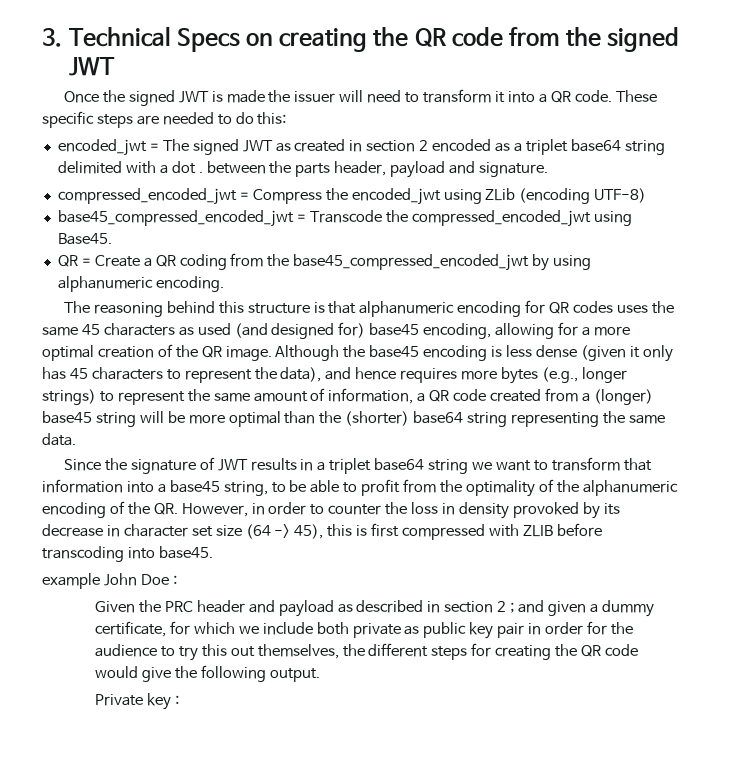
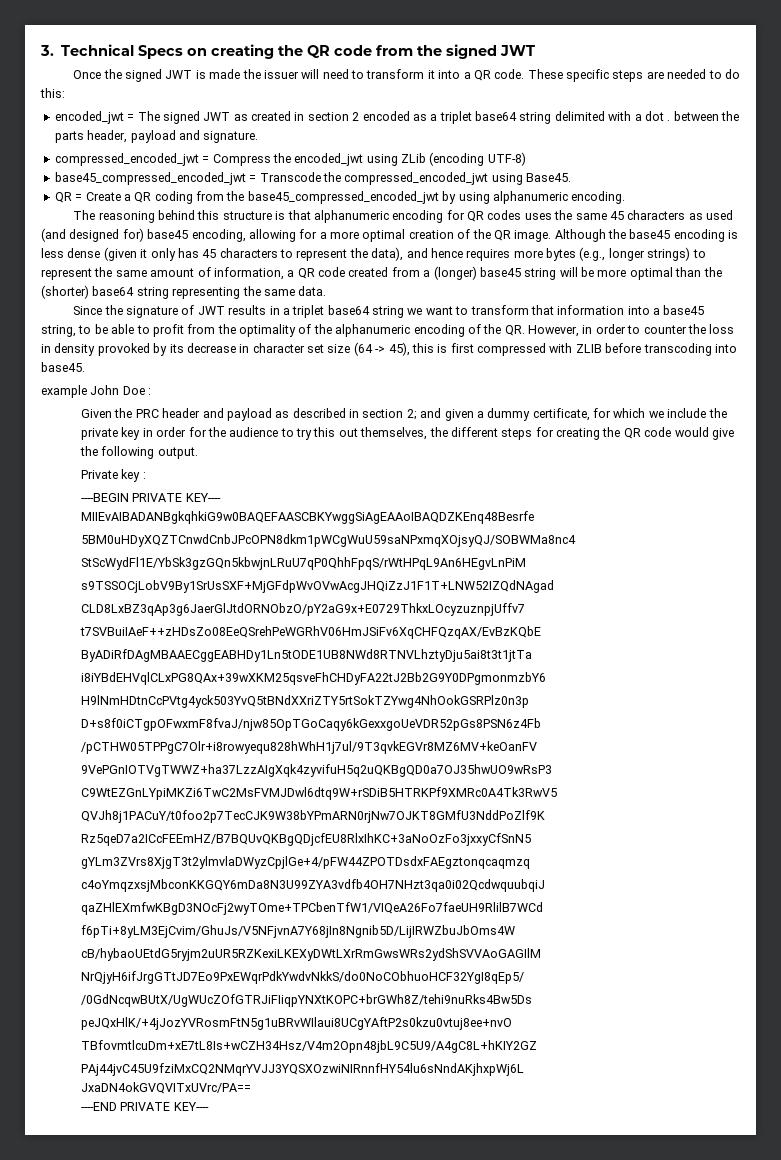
- Given the PRC header and payload as described in section 2 ; and given a dummy certificate, for which we include both private as public key pair in order for the audience to try this out themselves, the different steps for creating the QR code would give the following output.
+ Given the PRC header and payload as described in section 2; and given a dummy certificate, for which we include the private key in order for the audience to try this out themselves, the different steps for creating the QR code would give the following output.
+ ----BEGIN PRIVATE KEY----
+ MIIEvAIBADANBgkqhkiG9w0BAQEFAASCBKYwggSiAgEAAoIBAQDZKEnq48Besrfe
+ 5BM0uHDyXQZTCnwdCnbJPcOPN8dkm1pWCgWuU59saNPxmqXOjsyQJ/SOBWMa8nc4
+ StScWydFl1E/YbSk3gzGQn5kbwjnLRuU7qP0QhhFpqS/rWtHPqL9An6HEgvLnPiM
+ s9TSSOCjLobV9By1SrUsSXF+MjGFdpWvOVwAcgJHQiZzJ1F1T+LNW52IZQdNAgad
+ CLD8LxBZ3qAp3g6JaerGlJtdORNObzO/pY2aG9x+E0729ThkxLOcyzuznpjUffv7
+ t7SVBuiIAeF++zHDsZo08EeQSrehPeWGRhV06HmJSiFv6XqCHFQzqAX/EvBzKQbE
+ ByADiRfDAgMBAAECggEABHDy1Ln5tODE1UB8NWd8RTNVLhztyDju5ai8t3t1jtTa
+ i8iYBdEHVqlCLxPG8QAx+39wXKM25qsveFhCHDyFA22tJ2Bb2G9Y0DPgmonmzbY6
+ H9lNmHDtnCcPVtg4yck503YvQ5tBNdXXriZTY5rtSokTZYwg4NhOokGSRPlz0n3p
+ D+s8f0iCTgpOFwxmF8fvaJ/njw85OpTGoCaqy6kGexxgoUeVDR52pGs8PSN6z4Fb
+ /pCTHW05TPPgC7Olr+i8rowyequ828hWhH1j7ul/9T3qvkEGVr8MZ6MV+keOanFV
+ 9VePGnIOTVgTWWZ+ha37LzzAIgXqk4zyvifuH5q2uQKBgQD0a7OJ35hwUO9wRsP3
+ C9WtEZGnLYpiMKZi6TwC2MsFVMJDwl6dtq9W+rSDiB5HTRKPf9XMRc0A4Tk3RwV5
+ QVJh8j1PACuY/t0foo2p7TecCJK9W38bYPmARN0rjNw7OJKT8GMfU3NddPoZlf9K
+ Rz5qeD7a2ICcFEEmHZ/B7BQUvQKBgQDjcfEU8RlxIhKC+3aNoOzFo3jxxyCfSnN5
+ gYLm3ZVrs8XjgT3t2ylmvlaDWyzCpjlGe+4/pFW44ZPOTDsdxFAEgztonqcaqmzq
+ c4oYmqzxsjMbconKKGQY6mDa8N3U99ZYA3vdfb4OH7NHzt3qa0i02QcdwquubqiJ
+ qaZHlEXmfwKBgD3NOcFj2wyTOme+TPCbenTfW1/VIQeA26Fo7faeUH9RlilB7WCd
+ f6pTi+8yLM3EjCvim/GhuJs/V5NFjvnA7Y68jIn8Ngnib5D/LijIRWZbuJbOms4W
+ cB/hybaoUEtdG5ryjm2uUR5RZKexiLKEXyDWtLXrRmGwsWRs2ydShSVVAoGAGIlM
+ NrQjyH6ifJrgGTtJD7Eo9PxEWqrPdkYwdvNkkS/do0NoCObhuoHCF32YgI8qEp5/
+ /0GdNcqwBUtX/UgWUcZOfGTRJiFIiqpYNXtKOPC+brGWh8Z/tehi9nuRks4Bw5Ds
+ peJQxHlK/+4jJozYVRosmFtN5g1uBRvWIlaui8UCgYAftP2s0kzu0vtuj8ee+nvO
+ TBfovmtlcuDm+xE7tL8Is+wCZH34Hsz/V4m2Opn48jbL9C5U9/A4gC8L+hKIY2GZ
+ PAj44jvC45U9fziMxCQ2NMqrYVJJ3YQSXOzwiNIRnnfHY54lu6sNndAKjhxpWj6L
+ JxaDN4okGVQVITxUVrc/PA==
+ ----END PRIVATE KEY----

